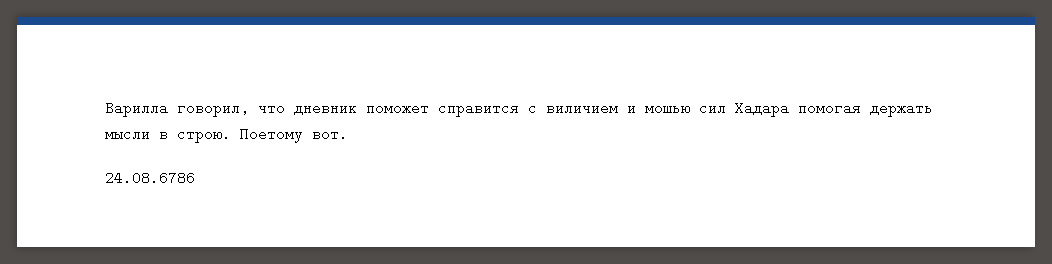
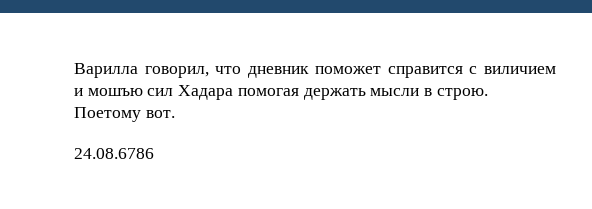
- Варилла говорил, что дневник поможет справится с виличием и мошью сил Хадара помогая держать мысли в строю.
+ Варилла говорил, что дневник поможет справится с виличием и мошъю сил Хадара помогая держать мысли в строю.

